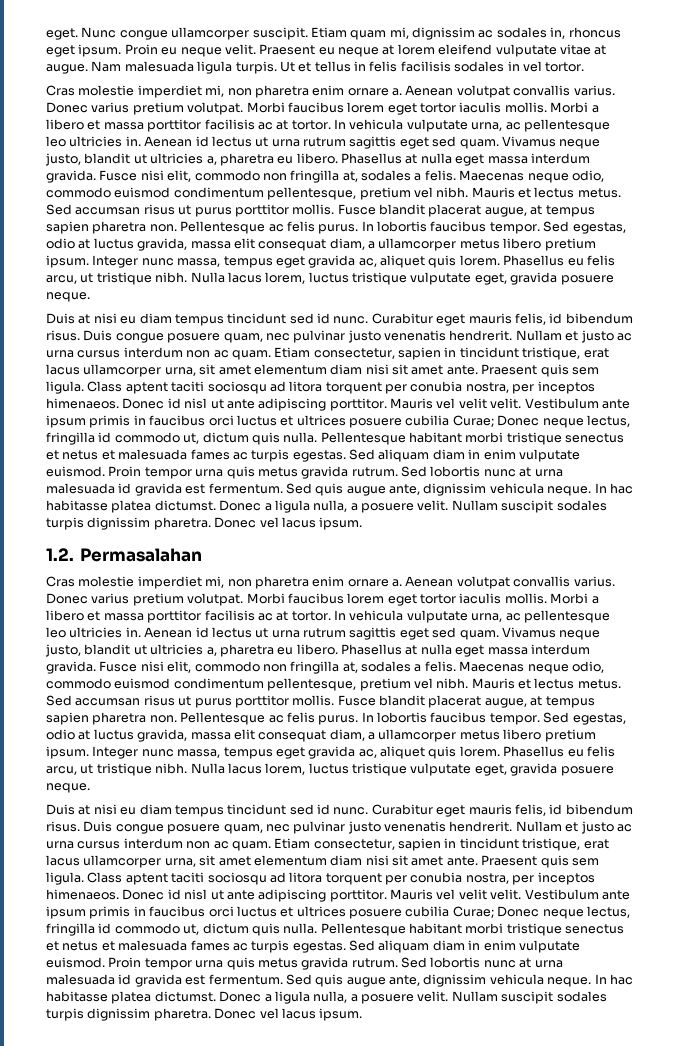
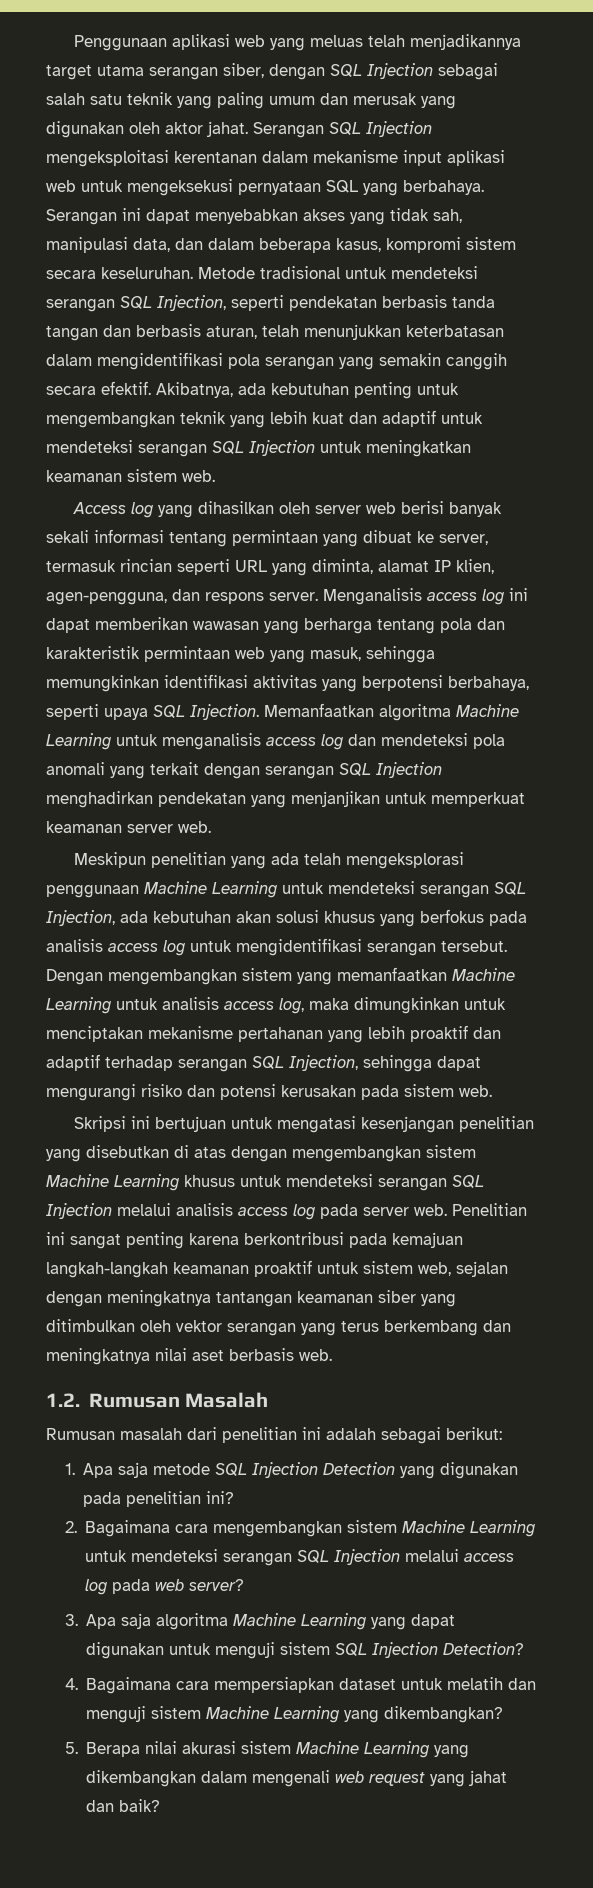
- eget. Nunc congue ullamcorper suscipit. Etiam quam mi, dignissim ac sodales in, rhoncus eget ipsum. Proin eu neque velit. Praesent eu neque at lorem eleifend vulputate vitae at augue. Nam malesuada ligula turpis. Ut et tellus in felis facilisis sodales in vel tortor.
- Cras molestie imperdiet mi, non pharetra enim ornare a. Aenean volutpat convallis varius. Donec varius pretium volutpat. Morbi faucibus lorem eget tortor iaculis mollis. Morbi a libero et massa porttitor facilisis ac at tortor. In vehicula vulputate urna, ac pellentesque leo ultricies in. Aenean id lectus ut urna rutrum sagittis eget sed quam. Vivamus neque justo, blandit ut ultricies a, pharetra eu libero. Phasellus at nulla eget massa interdum gravida. Fusce nisi elit, commodo non fringilla at, sodales a felis. Maecenas neque odio, commodo euismod condimentum pellentesque, pretium vel nibh. Mauris et lectus metus. Sed accumsan risus ut purus porttitor mollis. Fusce blandit placerat augue, at tempus sapien pharetra non. Pellentesque ac felis purus. In lobortis faucibus tempor. Sed egestas, odio at luctus gravida, massa elit consequat diam, a ullamcorper metus libero pretium ipsum. Integer nunc massa, tempus eget gravida ac, aliquet quis lorem. Phasellus eu felis arcu, ut tristique nibh. Nulla lacus lorem, luctus tristique vulputate eget, gravida posuere neque.
- Duis at nisi eu diam tempus tincidunt sed id nunc. Curabitur eget mauris felis, id bibendum risus. Duis congue posuere quam, nec pulvinar justo venenatis hendrerit. Nullam et justo ac urna cursus interdum non ac quam. Etiam consectetur, sapien in tincidunt tristique, erat lacus ullamcorper urna, sit amet elementum diam nisi sit amet ante. Praesent quis sem ligula. Class aptent taciti sociosqu ad litora torquent per conubia nostra, per inceptos himenaeos. Donec id nisl ut ante adipiscing porttitor. Mauris vel velit velit. Vestibulum ante ipsum primis in faucibus orci luctus et ultrices posuere cubilia Curae; Donec neque lectus, fringilla id commodo ut, dictum quis nulla. Pellentesque habitant morbi tristique senectus et netus et malesuada fames ac turpis egestas. Sed aliquam diam in enim vulputate euismod. Proin tempor urna quis metus gravida rutrum. Sed lobortis nunc at urna malesuada id gravida est fermentum. Sed quis augue ante, dignissim vehicula neque. In hac habitasse platea dictumst. Donec a ligula nulla, a posuere velit. Nullam suscipit sodales turpis dignissim pharetra. Donec vel lacus ipsum.
- 1.2. Permasalahan
- Cras molestie imperdiet mi, non pharetra enim ornare a. Aenean volutpat convallis varius. Donec varius pretium volutpat. Morbi faucibus lorem eget tortor iaculis mollis. Morbi a libero et massa porttitor facilisis ac at tortor. In vehicula vulputate urna, ac pellentesque leo ultricies in. Aenean id lectus ut urna rutrum sagittis eget sed quam. Vivamus neque justo, blandit ut ultricies a, pharetra eu libero. Phasellus at nulla eget massa interdum gravida. Fusce nisi elit, commodo non fringilla at, sodales a felis. Maecenas neque odio, commodo euismod condimentum pellentesque, pretium vel nibh. Mauris et lectus metus. Sed accumsan risus ut purus porttitor mollis. Fusce blandit placerat augue, at tempus sapien pharetra non. Pellentesque ac felis purus. In lobortis faucibus tempor. Sed egestas, odio at luctus gravida, massa elit consequat diam, a ullamcorper metus libero pretium ipsum. Integer nunc massa, tempus eget gravida ac, aliquet quis lorem. Phasellus eu felis arcu, ut tristique nibh. Nulla lacus lorem, luctus tristique vulputate eget, gravida posuere neque.
- Duis at nisi eu diam tempus tincidunt sed id nunc. Curabitur eget mauris felis, id bibendum risus. Duis congue posuere quam, nec pulvinar justo venenatis hendrerit. Nullam et justo ac urna cursus interdum non ac quam. Etiam consectetur, sapien in tincidunt tristique, erat lacus ullamcorper urna, sit amet elementum diam nisi sit amet ante. Praesent quis sem ligula. Class aptent taciti sociosqu ad litora torquent per conubia nostra, per inceptos himenaeos. Donec id nisl ut ante adipiscing porttitor. Mauris vel velit velit. Vestibulum ante ipsum primis in faucibus orci luctus et ultrices posuere cubilia Curae; Donec neque lectus, fringilla id commodo ut, dictum quis nulla. Pellentesque habitant morbi tristique senectus et netus et malesuada fames ac turpis egestas. Sed aliquam diam in enim vulputate euismod. Proin tempor urna quis metus gravida rutrum. Sed lobortis nunc at urna malesuada id gravida est fermentum. Sed quis augue ante, dignissim vehicula neque. In hac habitasse platea dictumst. Donec a ligula nulla, a posuere velit. Nullam suscipit sodales turpis dignissim pharetra. Donec vel lacus ipsum.
+ Penggunaan aplikasi web yang meluas telah menjadikannya target utama serangan siber, dengan SQL Injection sebagai salah satu teknik yang paling umum dan merusak yang digunakan oleh aktor jahat. Serangan SQL Injection mengeksploitasi kerentanan dalam mekanisme input aplikasi web untuk mengeksekusi pernyataan SQL yang berbahaya. Serangan ini dapat menyebabkan akses yang tidak sah, manipulasi data, dan dalam beberapa kasus, kompromi sistem secara keseluruhan. Metode tradisional untuk mendeteksi serangan SQL Injection, seperti pendekatan berbasis tanda tangan dan berbasis aturan, telah menunjukkan keterbatasan dalam mengidentifikasi pola serangan yang semakin canggih secara efektif. Akibatnya, ada kebutuhan penting untuk mengembangkan teknik yang lebih kuat dan adaptif untuk mendeteksi serangan SQL Injection untuk meningkatkan keamanan sistem web.
+ Access log yang dihasilkan oleh server web berisi banyak sekali informasi tentang permintaan yang dibuat ke server, termasuk rincian seperti URL yang diminta, alamat IP klien, agen-pengguna, dan respons server. Menganalisis access log ini dapat memberikan wawasan yang berharga tentang pola dan karakteristik permintaan web yang masuk, sehingga memungkinkan identifikasi aktivitas yang berpotensi berbahaya, seperti upaya SQL Injection. Memanfaatkan algoritma Machine Learning untuk menganalisis access log dan mendeteksi pola anomali yang terkait dengan serangan SQL Injection menghadirkan pendekatan yang menjanjikan untuk memperkuat keamanan server web.
+ Meskipun penelitian yang ada telah mengeksplorasi penggunaan Machine Learning untuk mendeteksi serangan SQL Injection, ada kebutuhan akan solusi khusus yang berfokus pada analisis access log untuk mengidentifikasi serangan tersebut. Dengan mengembangkan sistem yang memanfaatkan Machine Learning untuk analisis access log, maka dimungkinkan untuk menciptakan mekanisme pertahanan yang lebih proaktif dan adaptif terhadap serangan SQL Injection, sehingga dapat mengurangi risiko dan potensi kerusakan pada sistem web.
+ Skripsi ini bertujuan untuk mengatasi kesenjangan penelitian yang disebutkan di atas dengan mengembangkan sistem Machine Learning khusus untuk mendeteksi serangan SQL Injection melalui analisis access log pada server web. Penelitian ini sangat penting karena berkontribusi pada kemajuan langkah-langkah keamanan proaktif untuk sistem web, sejalan dengan meningkatnya tantangan keamanan siber yang ditimbulkan oleh vektor serangan yang terus berkembang dan meningkatnya nilai aset berbasis web.
+ 1.2. Rumusan Masalah
+ Rumusan masalah dari penelitian ini adalah sebagai berikut:
+ 1. Apa saja metode SQL Injection Detection yang digunakan pada penelitian ini?
+ 2. Bagaimana cara mengembangkan sistem Machine Learning untuk mendeteksi serangan SQL Injection melalui access log pada web server?
+ 3. Apa saja algoritma Machine Learning yang dapat digunakan untuk menguji sistem SQL Injection Detection?
+ 4. Bagaimana cara mempersiapkan dataset untuk melatih dan menguji sistem Machine Learning yang dikembangkan?
+ 5. Berapa nilai akurasi sistem Machine Learning yang dikembangkan dalam mengenali web request yang jahat dan baik?

